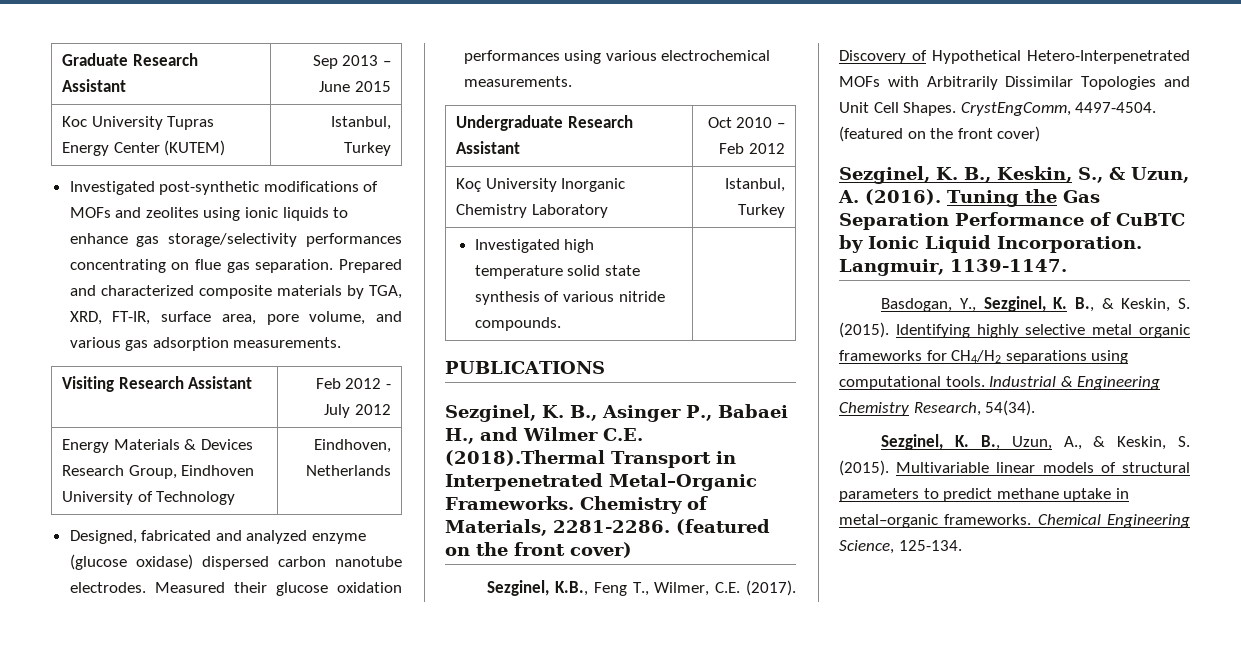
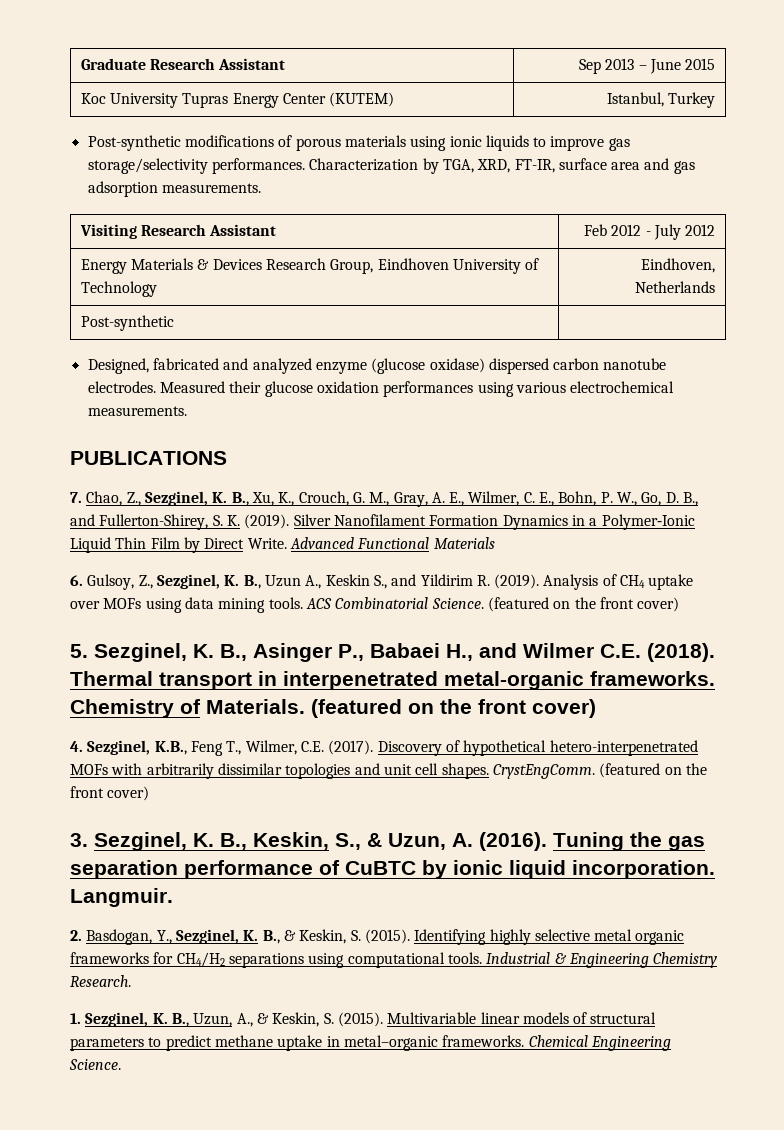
- Investigated post-synthetic modifications of MOFs and zeolites using ionic liquids to enhance gas storage/selectivity performances concentrating on flue gas separation. Prepared and characterized composite materials by TGA, XRD, FT-IR, surface area, pore volume, and various gas adsorption measurements.
+ Post-synthetic modifications of porous materials using ionic liquids to improve gas storage/selectivity performances. Characterization by TGA, XRD, FT-IR, surface area and gas adsorption measurements.
+ Post-synthetic |
- Undergraduate Research Assistant | Oct 2010 – Feb 2012
- Koç University Inorganic Chemistry Laboratory | Istanbul, Turkey
- Investigated high temperature solid state synthesis of various nitride compounds. |
  PUBLICATIONS
- Sezginel, K. B., Asinger P., Babaei H., and Wilmer C.E. (2018).Thermal Transport in Interpenetrated Metal–Organic Frameworks. Chemistry of Materials, 2281-2286. (featured on the front cover)
- Sezginel, K.B., Feng T., Wilmer, C.E. (2017).
+ 7. Chao, Z., Sezginel, K. B., Xu, K., Crouch, G. M., Gray, A. E., Wilmer, C. E., Bohn, P. W., Go, D. B., and Fullerton-Shirey, S. K. (2019). Silver Nanofilament Formation Dynamics in a Polymer‐Ionic Liquid Thin Film by Direct Write. Advanced Functional Materials
+ 6. Gulsoy, Z., Sezginel, K. B., Uzun A., Keskin S., and Yildirim R. (2019). Analysis of CH4 uptake over MOFs using data mining tools. ACS Combinatorial Science. (featured on the front cover)
+ 5. Sezginel, K. B., Asinger P., Babaei H., and Wilmer C.E. (2018). Thermal transport in interpenetrated metal-organic frameworks. Chemistry of Materials. (featured on the front cover)
+ 4. Sezginel, K.B., Feng T., Wilmer, C.E. (2017).
- Discovery of Hypothetical Hetero-Interpenetrated MOFs with Arbitrarily Dissimilar Topologies and Unit Cell Shapes. CrystEngComm, 4497-4504. (featured on the front cover)
- Sezginel, K. B., Keskin, S., & Uzun, A. (2016).
+ Discovery of hypothetical hetero-interpenetrated MOFs with arbitrarily dissimilar topologies and unit cell shapes. CrystEngComm. (featured on the front cover)
+ 3. Sezginel, K. B., Keskin, S., & Uzun, A. (2016).
- Tuning the Gas Separation Performance of CuBTC by Ionic Liquid Incorporation. Langmuir, 1139-1147.
- Basdogan, Y., Sezginel, K. B., & Keskin, S. (2015).
+ Tuning the gas separation performance of CuBTC by ionic liquid incorporation. Langmuir.
+ 2. Basdogan, Y., Sezginel, K. B., & Keskin, S. (2015).
- Industrial & Engineering Chemistry Research, 54(34).
- Sezginel, K. B., Uzun, A., & Keskin, S. (2015).
+ Industrial & Engineering Chemistry Research.
+ 1. Sezginel, K. B., Uzun, A., & Keskin, S. (2015).
- Chemical Engineering Science, 125-134.
+ Chemical Engineering Science.

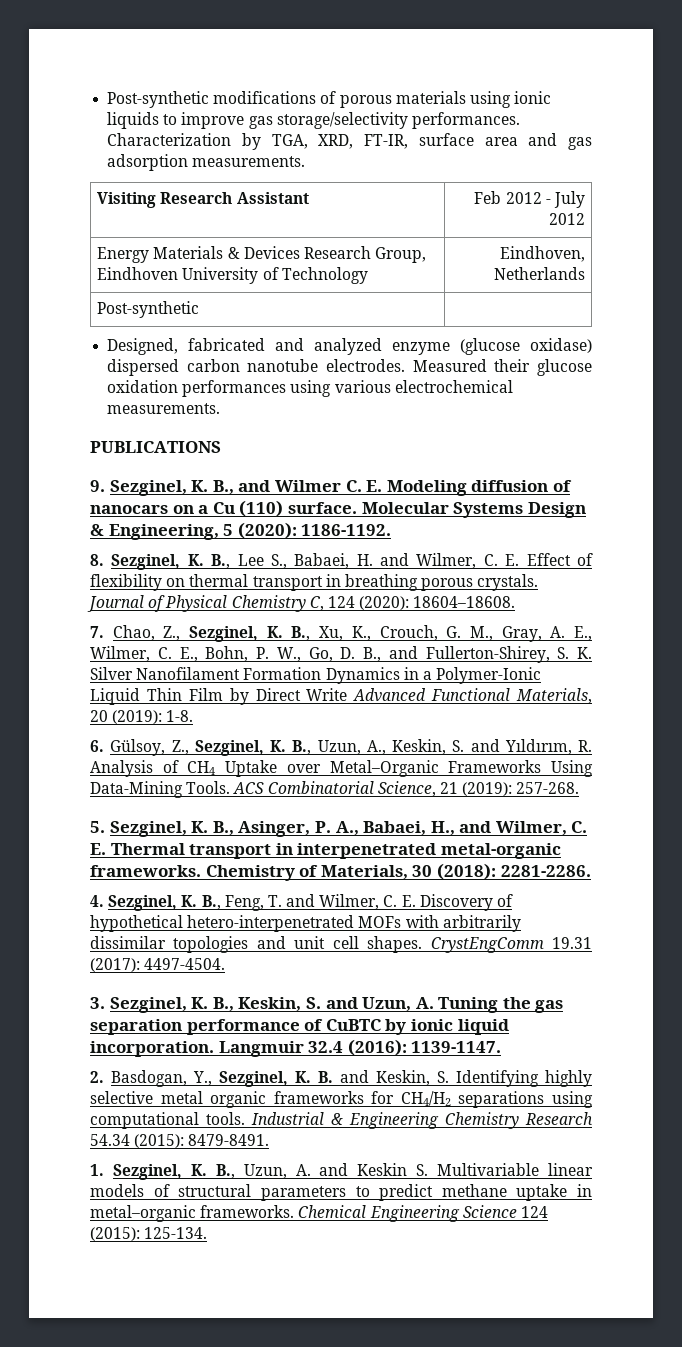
- Graduate Research Assistant | Sep 2013 – June 2015
- Koc University Tupras Energy Center (KUTEM) | Istanbul, Turkey
+ 9. Sezginel, K. B., and Wilmer C. E. Modeling diffusion of nanocars on a Cu (110) surface. Molecular Systems Design & Engineering, 5 (2020): 1186-1192.
+ 8. Sezginel, K. B., Lee S., Babaei, H. and Wilmer, C. E. Effect of flexibility on thermal transport in breathing porous crystals. Journal of Physical Chemistry C, 124 (2020): 18604–18608.
- 7. Chao, Z., Sezginel, K. B., Xu, K., Crouch, G. M., Gray, A. E., Wilmer, C. E., Bohn, P. W., Go, D. B., and Fullerton-Shirey, S. K. (2019). Silver Nanofilament Formation Dynamics in a Polymer‐Ionic Liquid Thin Film by Direct Write. Advanced Functional Materials
+ 7. Chao, Z., Sezginel, K. B., Xu, K., Crouch, G. M., Gray, A. E., Wilmer, C. E., Bohn, P. W., Go, D. B., and Fullerton-Shirey, S. K. Silver Nanofilament Formation Dynamics in a Polymer‐Ionic Liquid Thin Film by Direct Write Advanced Functional Materials, 20 (2019): 1-8.
- 6. Gulsoy, Z., Sezginel, K. B., Uzun A., Keskin S., and Yildirim R. (2019). Analysis of CH4 uptake over MOFs using data mining tools. ACS Combinatorial Science. (featured on the front cover)
- 5. Sezginel, K. B., Asinger P., Babaei H., and Wilmer C.E. (2018). Thermal transport in interpenetrated metal-organic frameworks.
+ 6. Gülsoy, Z., Sezginel, K. B., Uzun, A., Keskin, S. and Yıldırım, R. Analysis of CH4 Uptake over Metal–Organic Frameworks Using Data-Mining Tools. ACS Combinatorial Science, 21 (2019): 257-268.
+ 5. Sezginel, K. B., Asinger, P. A., Babaei, H., and Wilmer, C. E. Thermal transport in interpenetrated metal-organic frameworks.
- Chemistry of Materials. (featured on the front cover)
- 4. Sezginel, K.B., Feng T., Wilmer, C.E. (2017). Discovery of hypothetical hetero-interpenetrated MOFs with arbitrarily dissimilar topologies and unit cell shapes.
+ Chemistry of Materials, 30 (2018): 2281-2286.
+ 4. Sezginel, K. B., Feng, T. and Wilmer, C. E. Discovery of hypothetical hetero-interpenetrated MOFs with arbitrarily dissimilar topologies and unit cell shapes.
- CrystEngComm. (featured on the front cover)
+ CrystEngComm 19.31 (2017): 4497-4504.
- 3. Sezginel, K. B., Keskin, S., & Uzun, A. (2016). Tuning the gas separation performance of CuBTC by ionic liquid incorporation.
+ 3. Sezginel, K. B., Keskin, S. and Uzun, A. Tuning the gas separation performance of CuBTC by ionic liquid incorporation.
- Langmuir.
+ Langmuir 32.4 (2016): 1139-1147.
- 2. Basdogan, Y., Sezginel, K. B., & Keskin, S. (2015). Identifying highly selective metal organic frameworks for CH4/H2 separations using computational tools.
+ 2. Basdogan, Y., Sezginel, K. B. and Keskin, S. Identifying highly selective metal organic frameworks for CH4/H2 separations using computational tools.
- Industrial & Engineering Chemistry Research.
+ Industrial & Engineering Chemistry Research 54.34 (2015): 8479-8491.
- 1. Sezginel, K. B., Uzun, A., & Keskin, S. (2015). Multivariable linear models of structural parameters to predict methane uptake in metal–organic frameworks.
+ 1. Sezginel, K. B., Uzun, A. and Keskin S. Multivariable linear models of structural parameters to predict methane uptake in metal–organic frameworks.
- Chemical Engineering Science.
+ Chemical Engineering Science 124 (2015): 125-134.

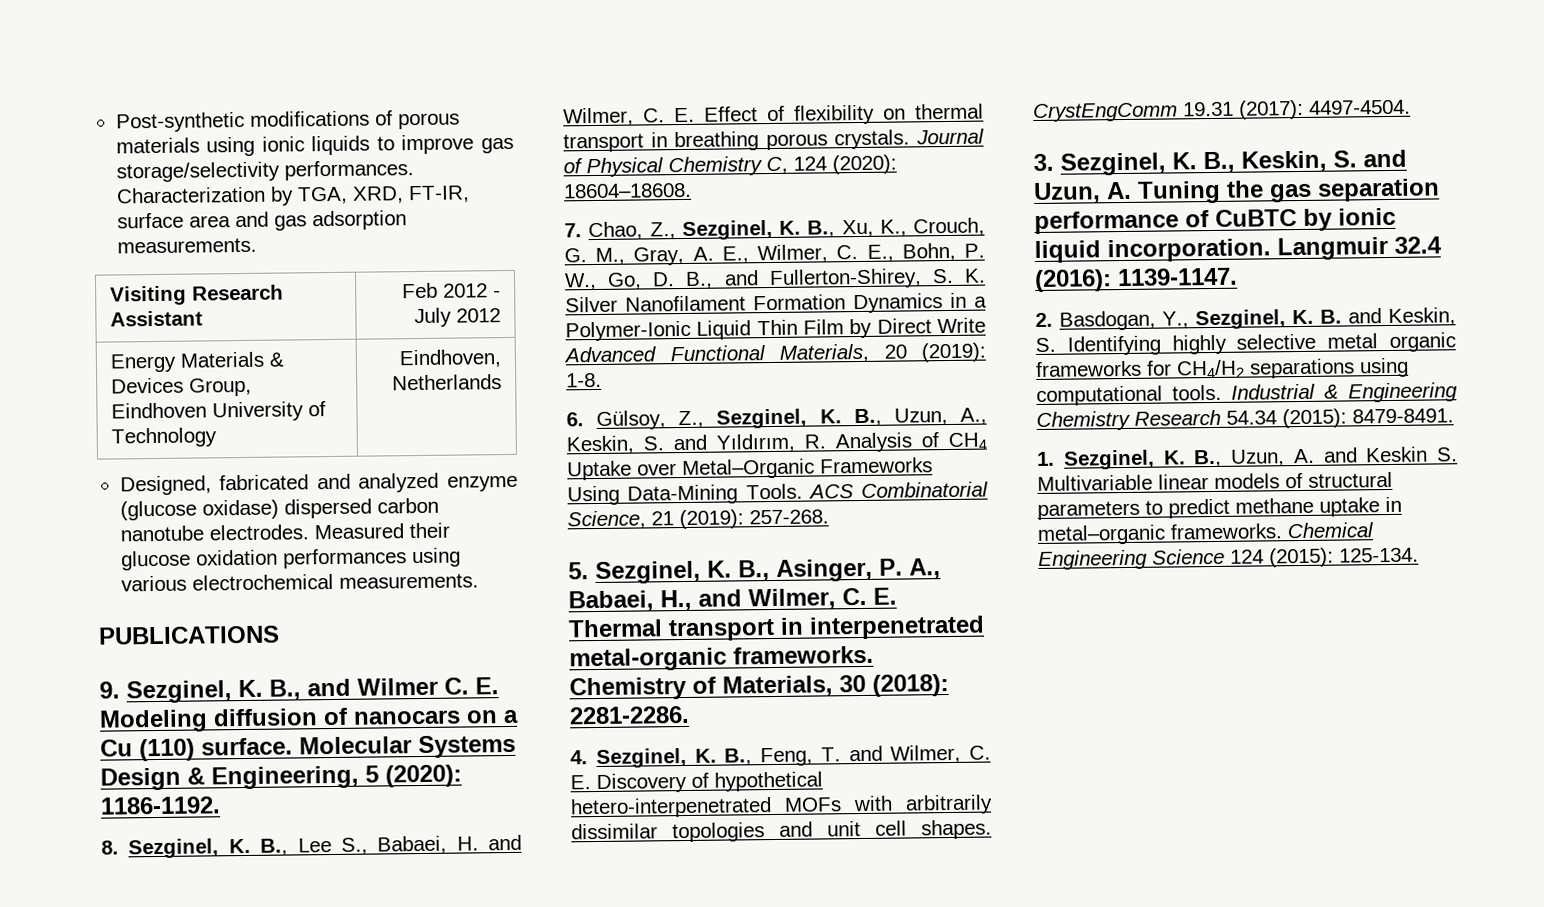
- Energy Materials & Devices Research Group, Eindhoven University of Technology | Eindhoven, Netherlands
+ Energy Materials & Devices Group, Eindhoven University of Technology | Eindhoven, Netherlands
- Post-synthetic |

